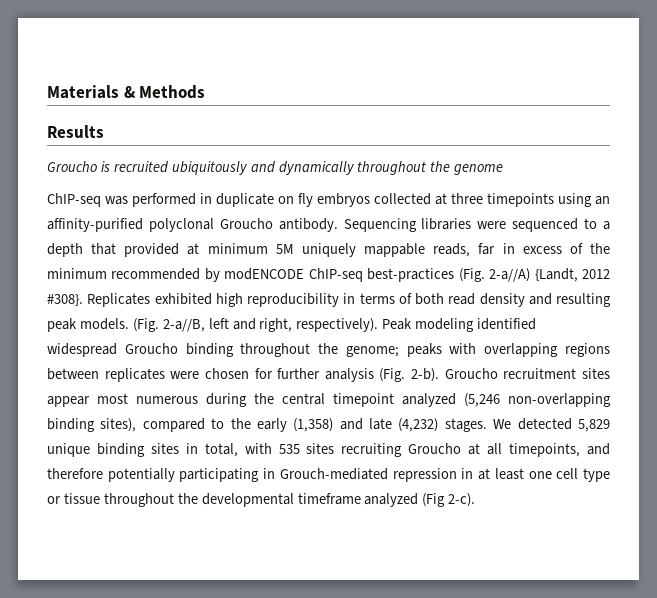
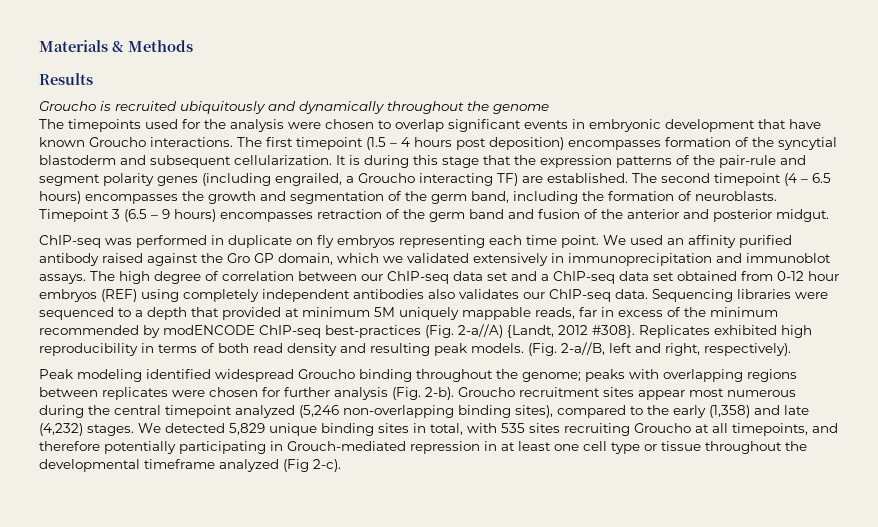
+ The timepoints used for the analysis were chosen to overlap significant events in embryonic development that have known Groucho interactions. The first timepoint (1.5 – 4 hours post deposition) encompasses formation of the syncytial blastoderm and subsequent cellularization. It is during this stage that the expression patterns of the pair-rule and segment polarity genes (including engrailed, a Groucho interacting TF) are established. The second timepoint (4 – 6.5 hours) encompasses the growth and segmentation of the germ band, including the formation of neuroblasts. Timepoint 3 (6.5 – 9 hours) encompasses retraction of the germ band and fusion of the anterior and posterior midgut.
- ChIP-seq was performed in duplicate on fly embryos collected at three timepoints using an affinity-purified polyclonal Groucho antibody.
+ ChIP-seq was performed in duplicate on fly embryos representing each time point. We used an affinity purified antibody raised against the Gro GP domain, which we validated extensively in immunoprecipitation and immunoblot assays. The high degree of correlation between our ChIP-seq data set and a ChIP-seq data set obtained from 0-12 hour embryos (REF) using completely independent antibodies also validates our ChIP-seq data.
- (Fig. 2-a//B, left and right, respectively). Peak modeling identified widespread Groucho binding throughout the genome; peaks with overlapping regions between replicates were chosen for further analysis (Fig. 2-b).
+ (Fig. 2-a//B, left and right, respectively).
+ Peak modeling identified widespread Groucho binding throughout the genome; peaks with overlapping regions between replicates were chosen for further analysis (Fig. 2-b).

